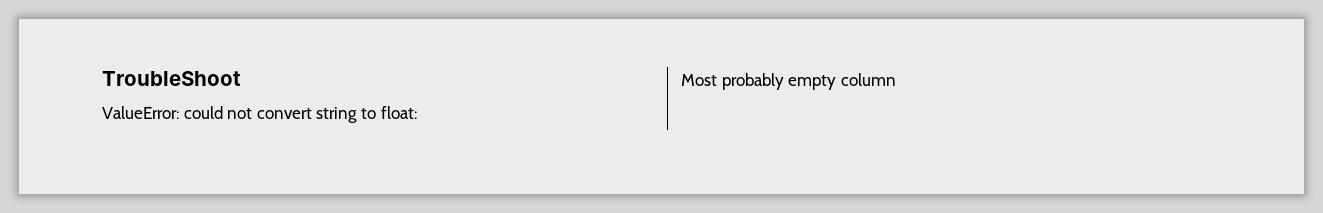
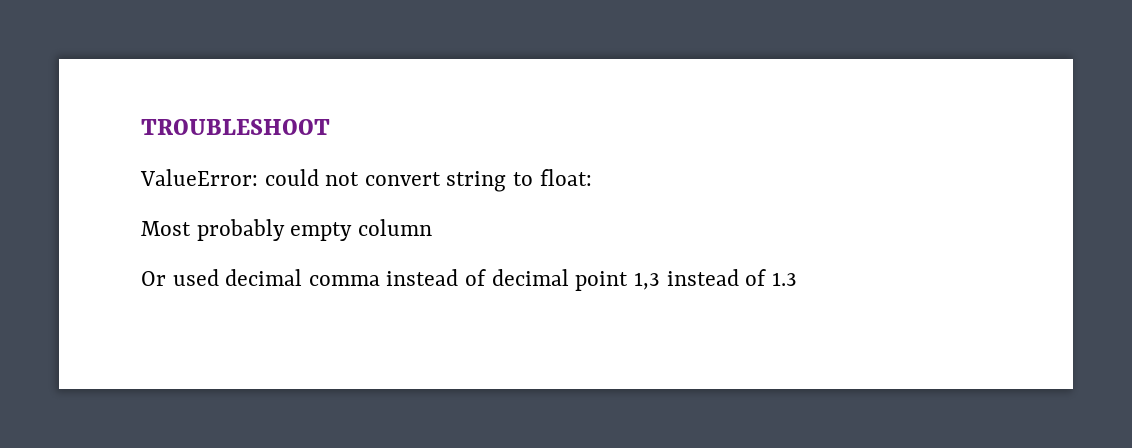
- TroubleShoot
+ TROUBLESHOOT
+ Or used decimal comma instead of decimal point 1,3 instead of 1.3

